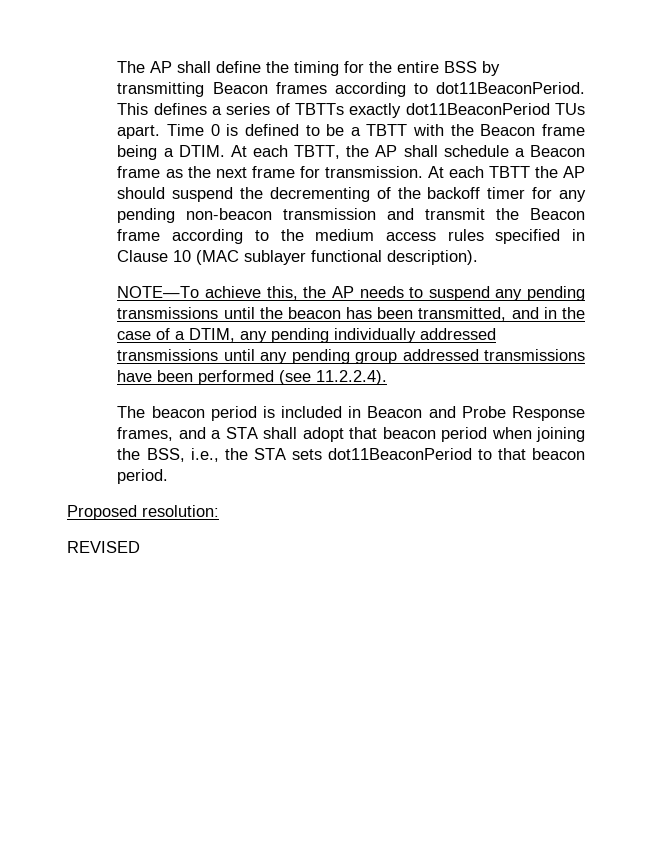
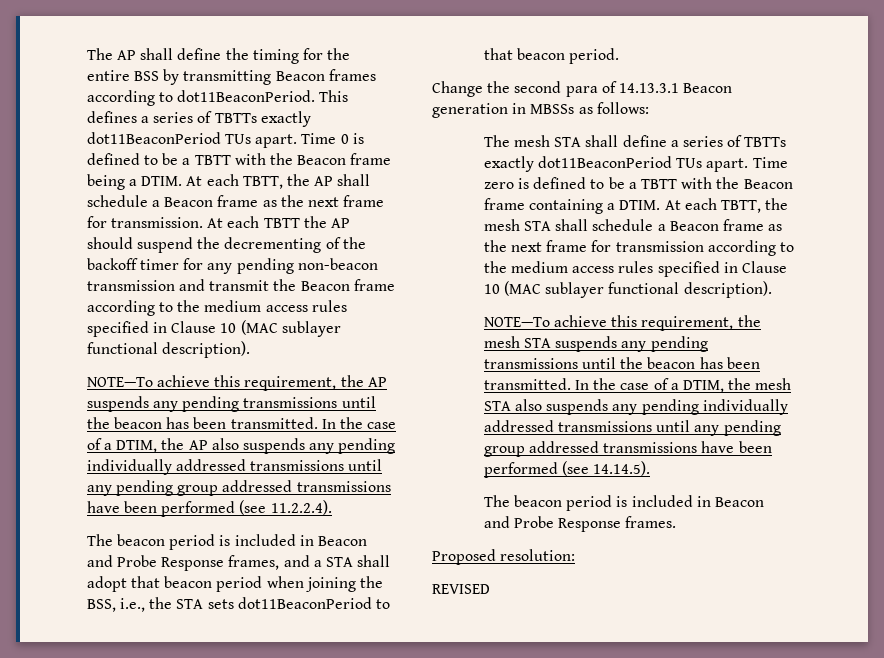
- NOTE—To achieve this, the AP needs to suspend any pending transmissions until the beacon has been transmitted, and in the case of a DTIM, any pending individually addressed transmissions until any pending group addressed transmissions have been performed (see 11.2.2.4).
+ NOTE—To achieve this requirement, the AP suspends any pending transmissions until the beacon has been transmitted. In the case of a DTIM, the AP also suspends any pending individually addressed transmissions until any pending group addressed transmissions have been performed (see 11.2.2.4).
+ Change the second para of 14.13.3.1 Beacon generation in MBSSs as follows:
+ The mesh STA shall define a series of TBTTs exactly dot11BeaconPeriod TUs apart. Time zero is defined to be a TBTT with the Beacon frame containing a DTIM. At each TBTT, the mesh STA shall schedule a Beacon frame as the next frame for transmission according to the medium access rules specified in Clause 10 (MAC sublayer functional description).
+ NOTE—To achieve this requirement, the mesh STA suspends any pending transmissions until the beacon has been transmitted. In the case of a DTIM, the mesh STA also suspends any pending individually addressed transmissions until any pending group addressed transmissions have been performed (see 14.14.5).
+ The beacon period is included in Beacon and Probe Response frames.

